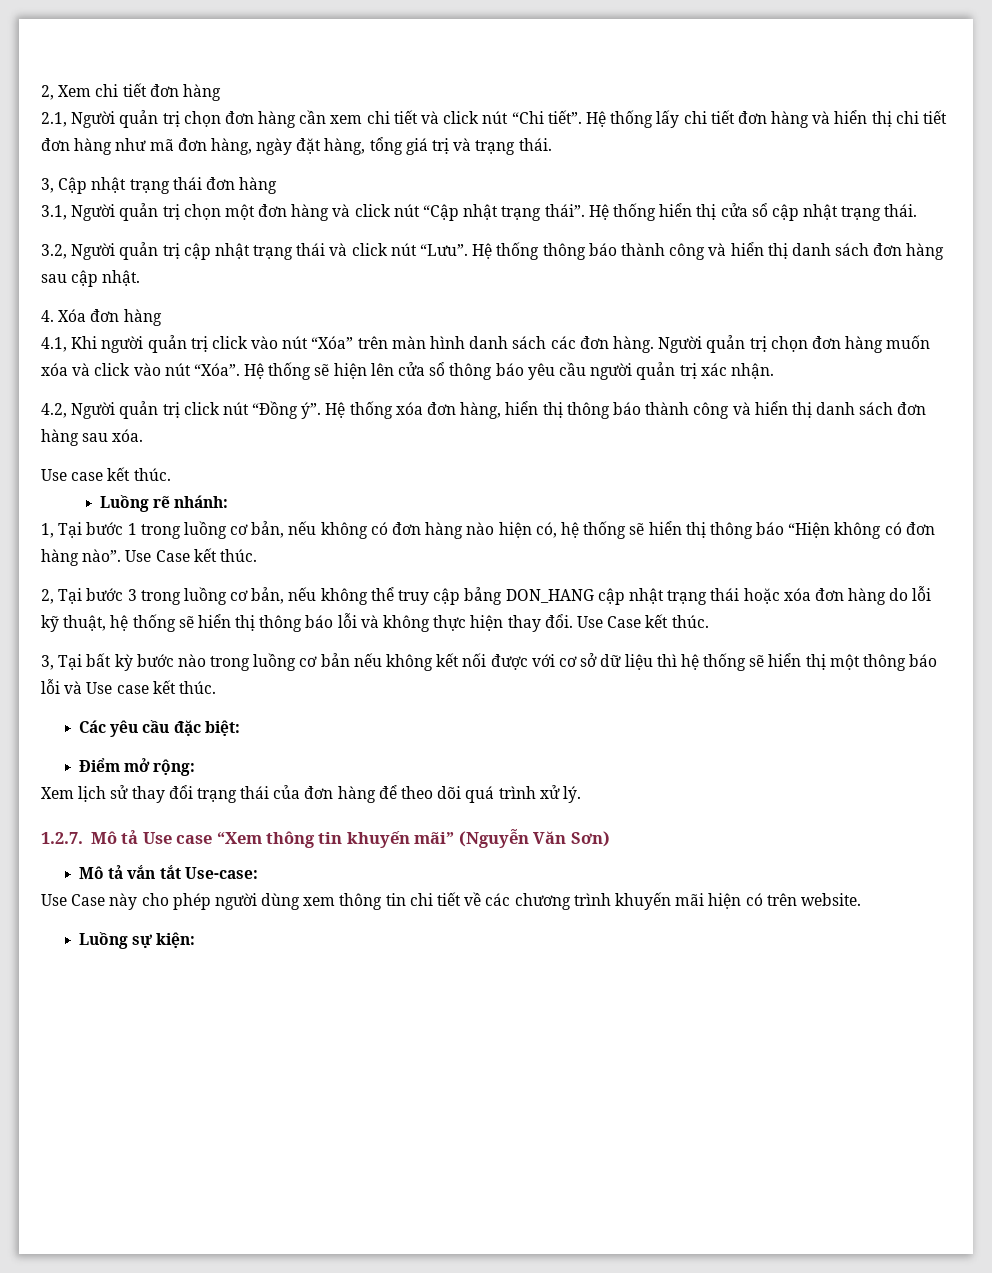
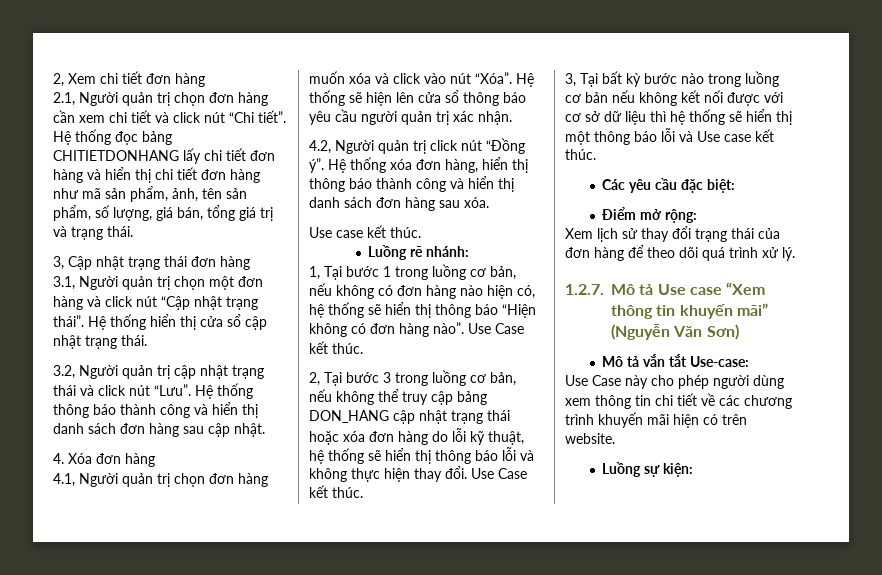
- Hệ thống lấy chi tiết đơn hàng và hiển thị chi tiết đơn hàng như mã đơn hàng, ngày đặt hàng, tổng giá trị và trạng thái.
+ Hệ thống đọc bảng CHITIETDONHANG lấy chi tiết đơn hàng và hiển thị chi tiết đơn hàng như mã sản phẩm, ảnh, tên sản phẩm, số lượng, giá bán, tổng giá trị và trạng thái.
- 4.1, Khi người quản trị click vào nút “Xóa” trên màn hình danh sách các đơn hàng. Người quản trị chọn đơn hàng muốn xóa và click vào nút “Xóa”.
+ 4.1, Người quản trị chọn đơn hàng muốn xóa và click vào nút “Xóa”.

